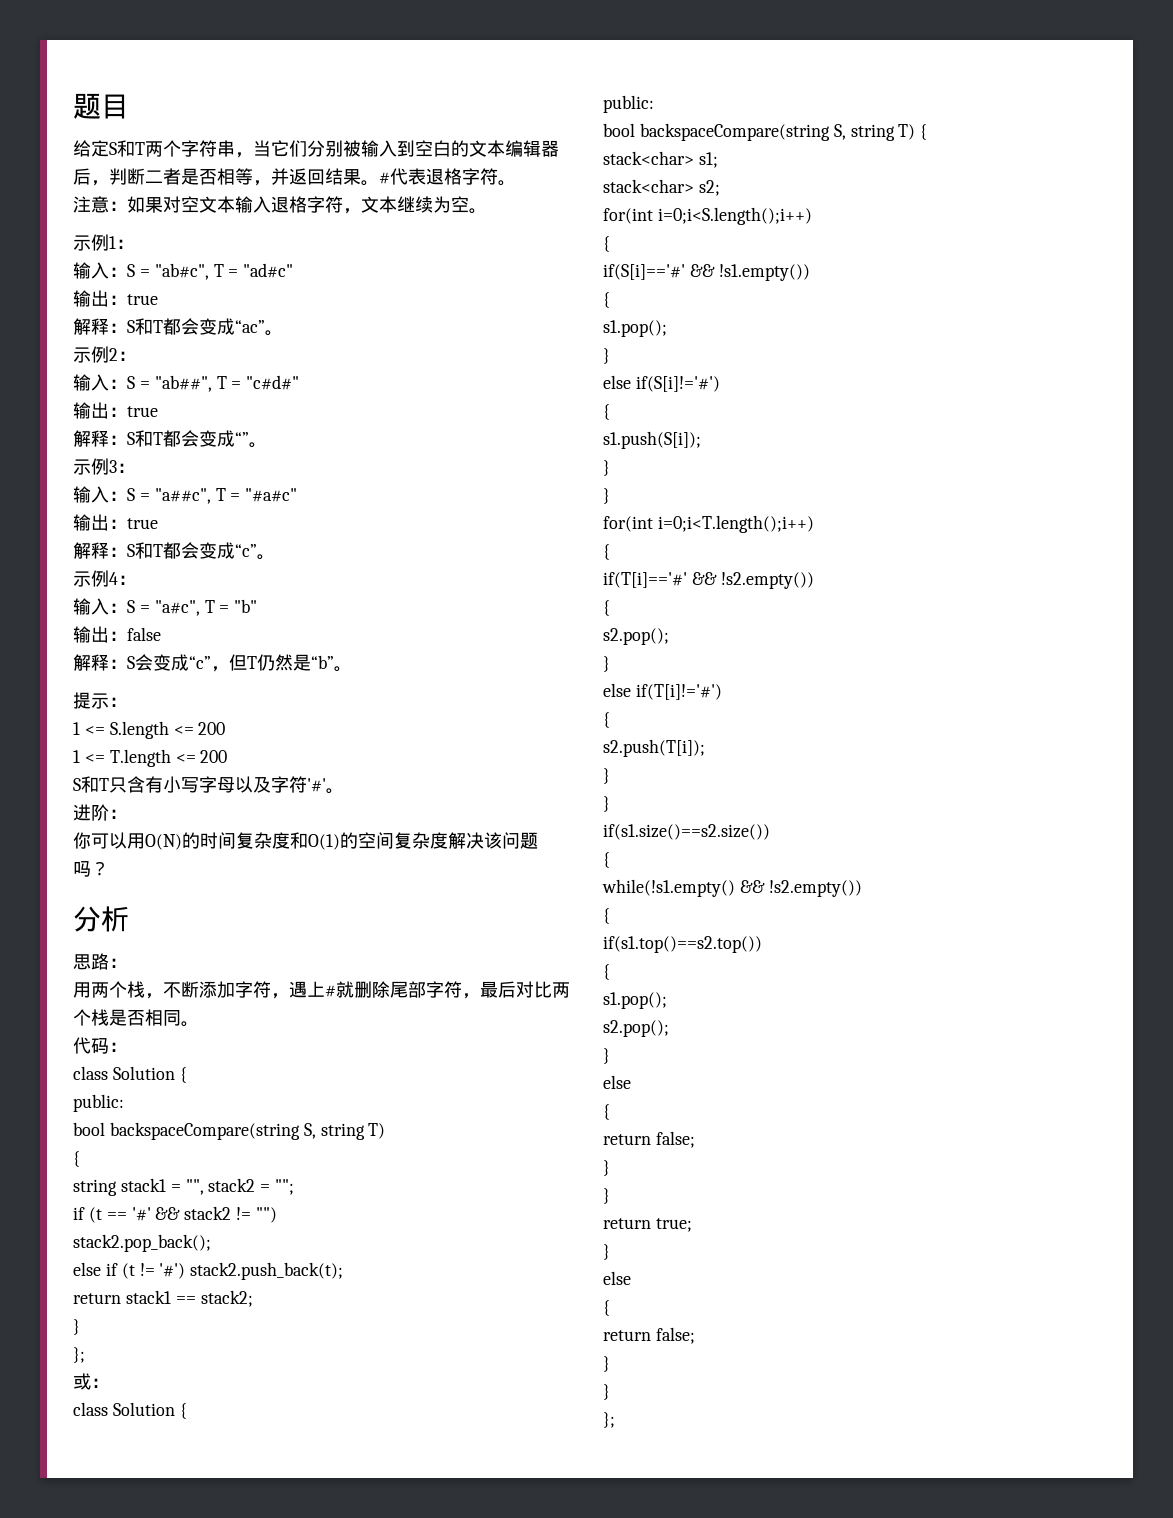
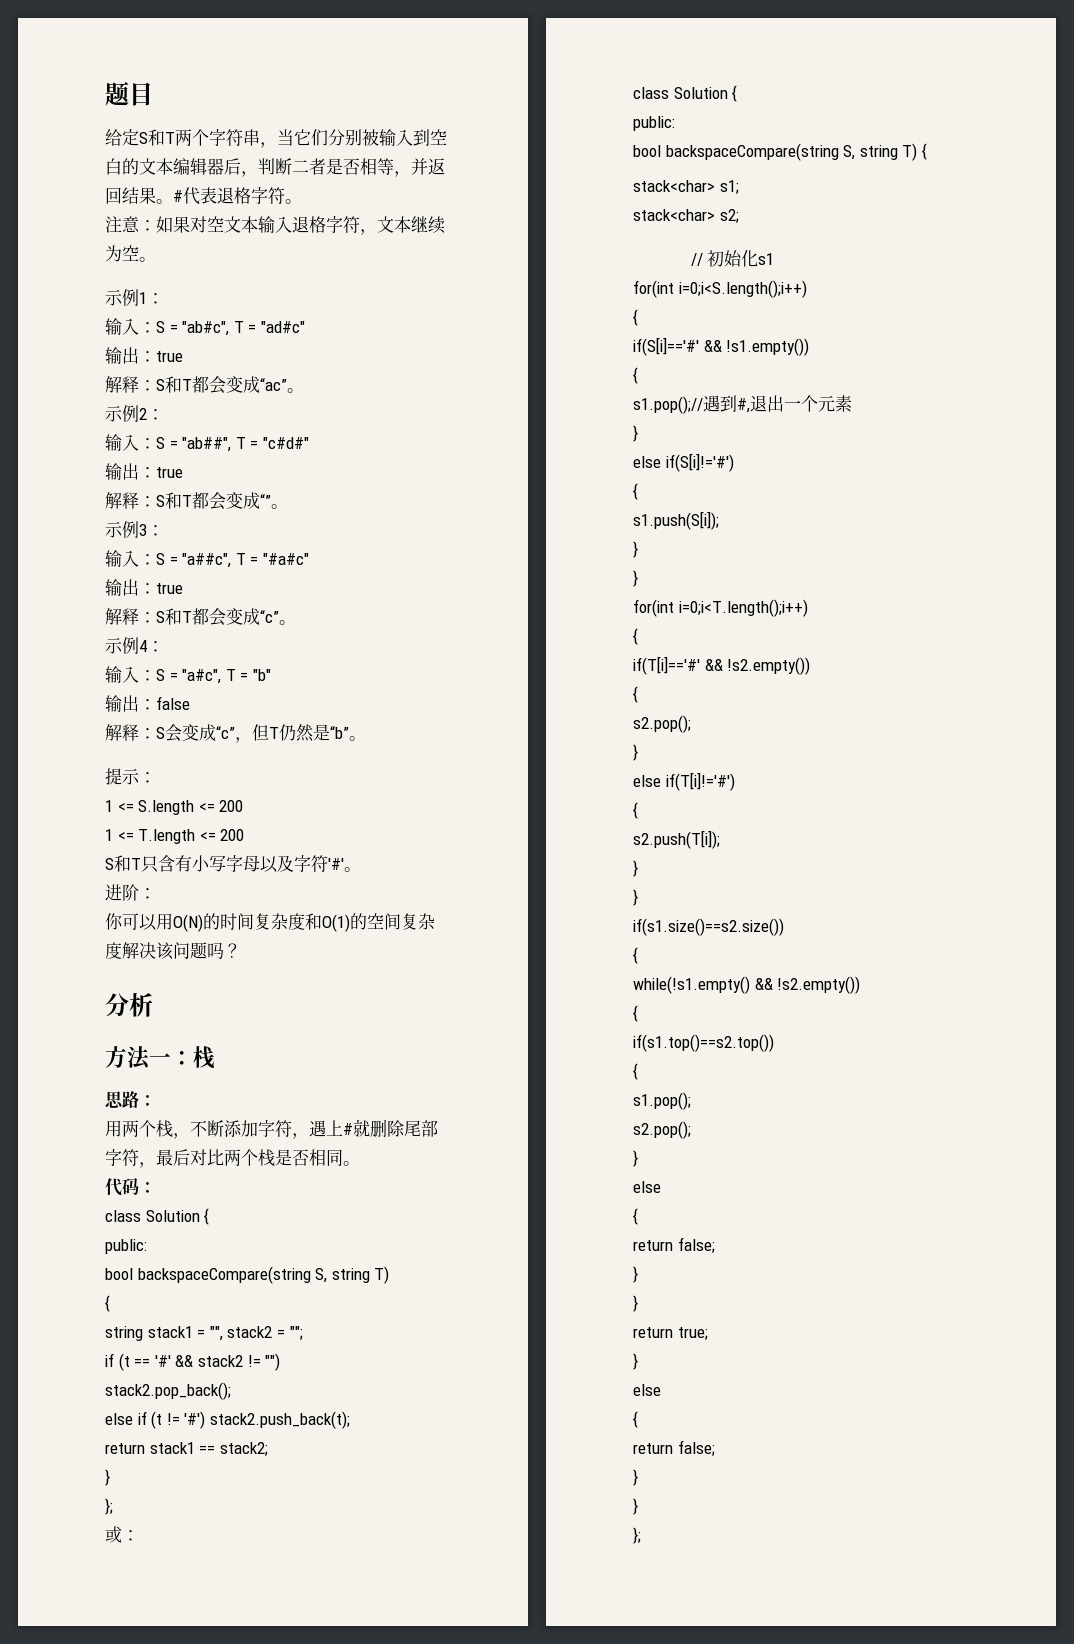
+ 方法一：栈
+ // 初始化s1
  if(S[i]=='#' && !s1.empty())
  {
- s1.pop();
+ s1.pop();//遇到#,退出一个元素

